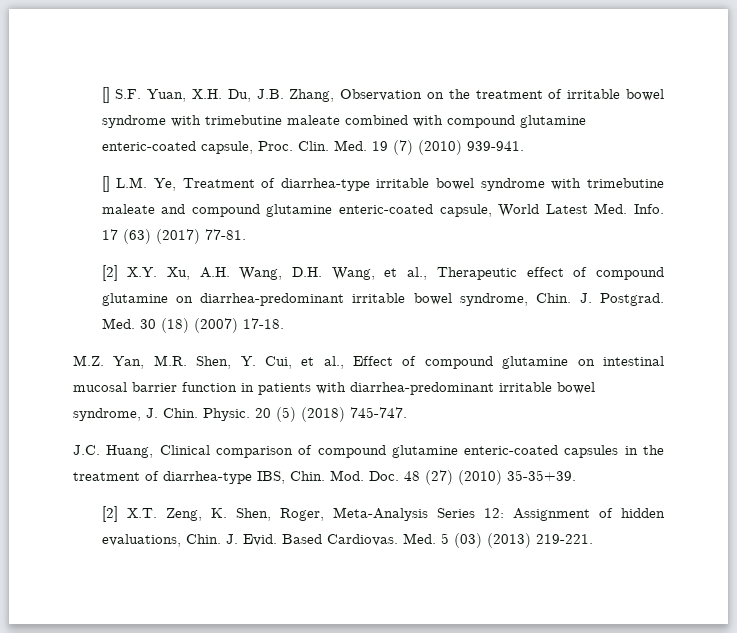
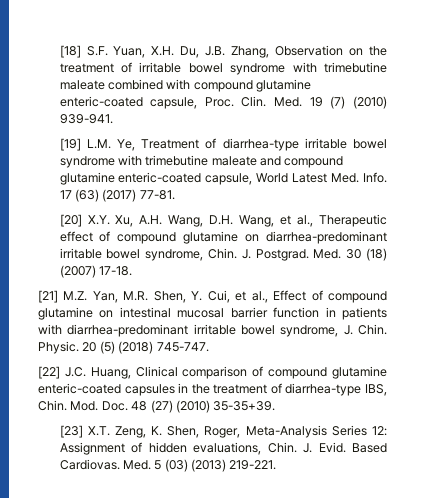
- [] S.F. Yuan, X.H. Du, J.B. Zhang, Observation on the treatment of irritable bowel syndrome with trimebutine maleate combined with compound glutamine enteric-coated capsule, Proc.
+ [18] S.F. Yuan, X.H. Du, J.B. Zhang, Observation on the treatment of irritable bowel syndrome with trimebutine maleate combined with compound glutamine enteric-coated capsule, Proc.
- [] L.M. Ye, Treatment of diarrhea-type irritable bowel syndrome with trimebutine maleate and compound glutamine enteric-coated capsule, World Latest Med. Info.
+ [19] L.M. Ye, Treatment of diarrhea-type irritable bowel syndrome with trimebutine maleate and compound glutamine enteric-coated capsule, World Latest Med. Info.
- [2] X.Y. Xu, A.H. Wang, D.H. Wang, et al., Therapeutic effect of compound glutamine on diarrhea-predominant irritable bowel syndrome, Chin.
+ [20] X.Y. Xu, A.H. Wang, D.H. Wang, et al., Therapeutic effect of compound glutamine on diarrhea-predominant irritable bowel syndrome, Chin.
- M.Z. Yan, M.R. Shen, Y. Cui, et al., Effect of compound glutamine on intestinal mucosal barrier function in patients with diarrhea-predominant irritable bowel syndrome, J. Chin.
+ [21] M.Z. Yan, M.R. Shen, Y. Cui, et al., Effect of compound glutamine on intestinal mucosal barrier function in patients with diarrhea-predominant irritable bowel syndrome, J. Chin.
- J.C. Huang, Clinical comparison of compound glutamine enteric-coated capsules in the treatment of diarrhea-type IBS, Chin.
+ [22] J.C. Huang, Clinical comparison of compound glutamine enteric-coated capsules in the treatment of diarrhea-type IBS, Chin.
- [2] X.T. Zeng, K. Shen, Roger, Meta-Analysis Series 12: Assignment of hidden evaluations, Chin.
+ [23] X.T. Zeng, K. Shen, Roger, Meta-Analysis Series 12: Assignment of hidden evaluations, Chin.

